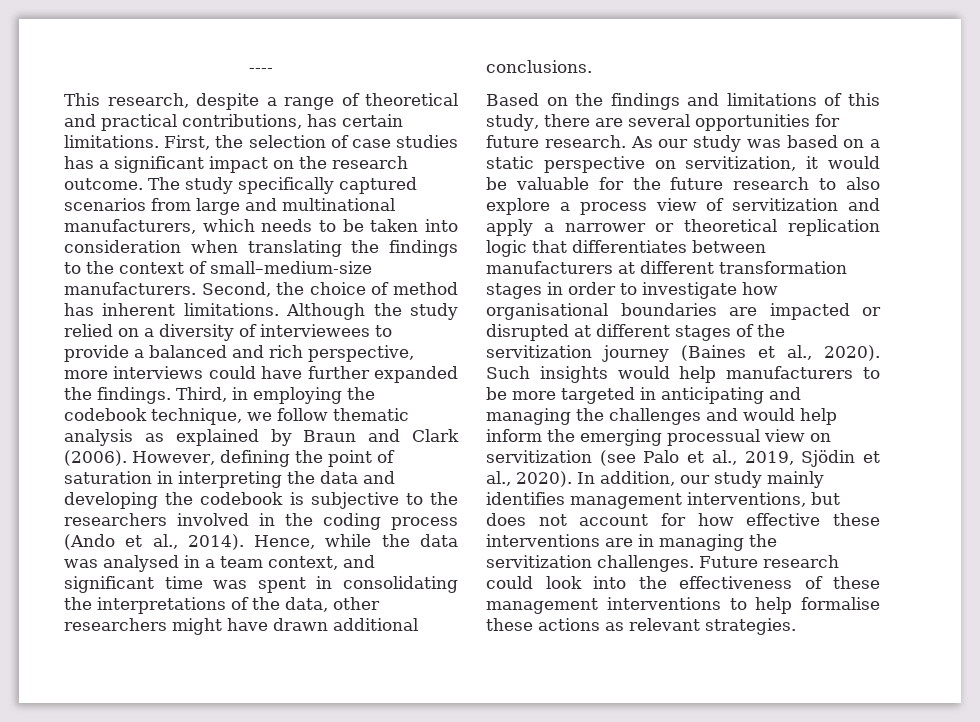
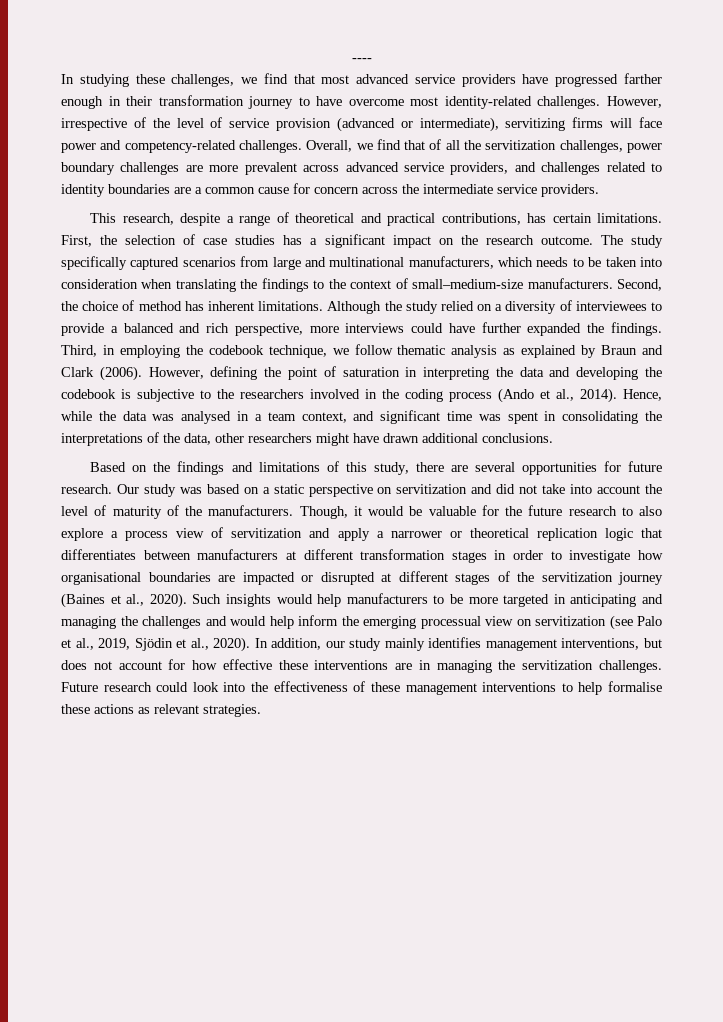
+ In studying these challenges, we find that most advanced service providers have progressed farther enough in their transformation journey to have overcome most identity-related challenges. However, irrespective of the level of service provision (advanced or intermediate), servitizing firms will face power and competency-related challenges. Overall, we find that of all the servitization challenges, power boundary challenges are more prevalent across advanced service providers, and challenges related to identity boundaries are a common cause for concern across the intermediate service providers.
- As our study was based on a static perspective on servitization, it would be valuable for the future research to also explore a process view of servitization and apply a narrower or theoretical replication logic that differentiates between manufacturers at different transformation stages in order to investigate how organisational boundaries are impacted or disrupted at different stages of the servitization journey (Baines et al., 2020).
+ Our study was based on a static perspective on servitization and did not take into account the level of maturity of the manufacturers. Though, it would be valuable for the future research to also explore a process view of servitization and apply a narrower or theoretical replication logic that differentiates between manufacturers at different transformation stages in order to investigate how organisational boundaries are impacted or disrupted at different stages of the servitization journey (Baines et al., 2020).

